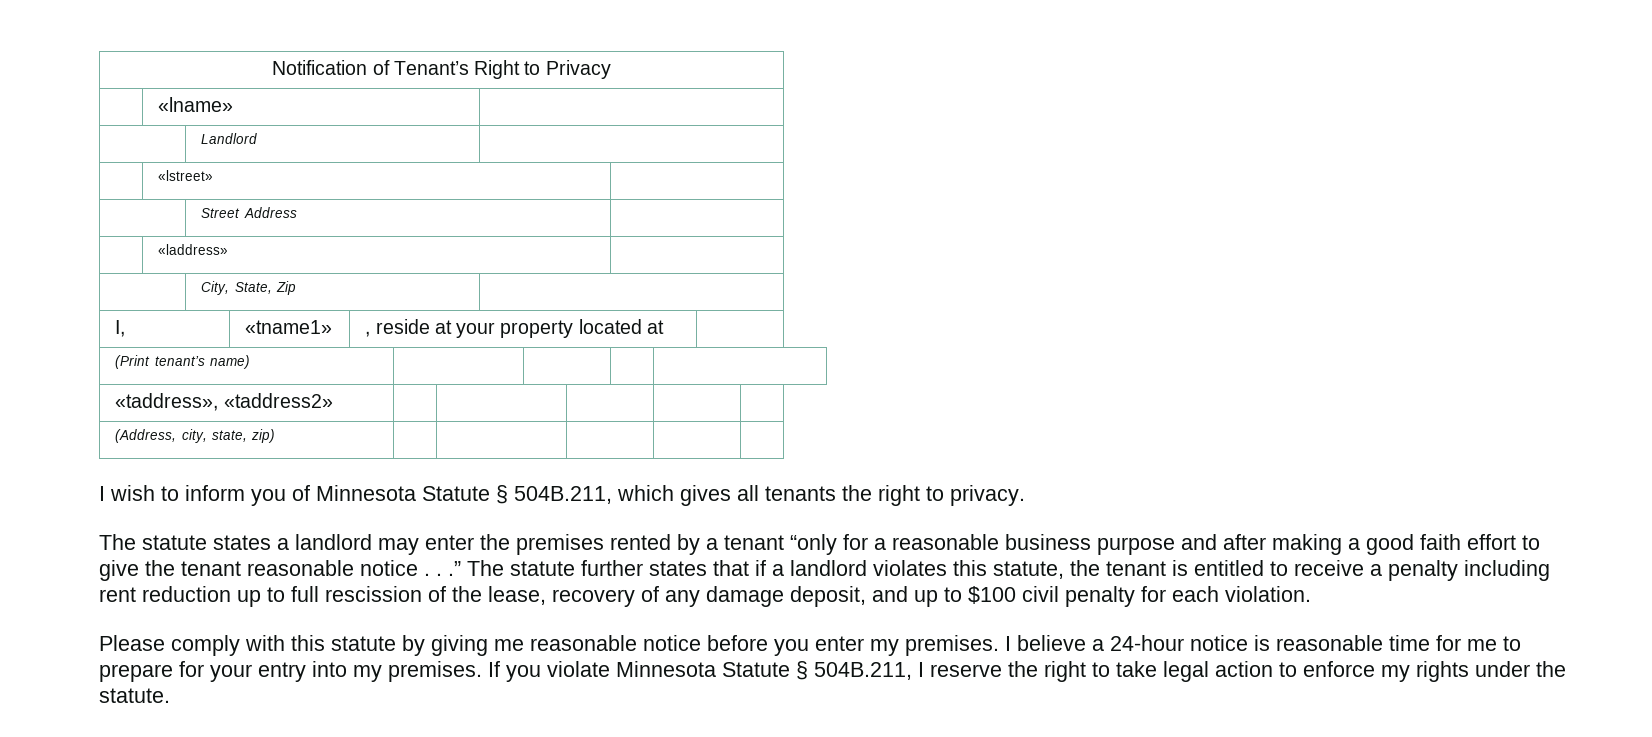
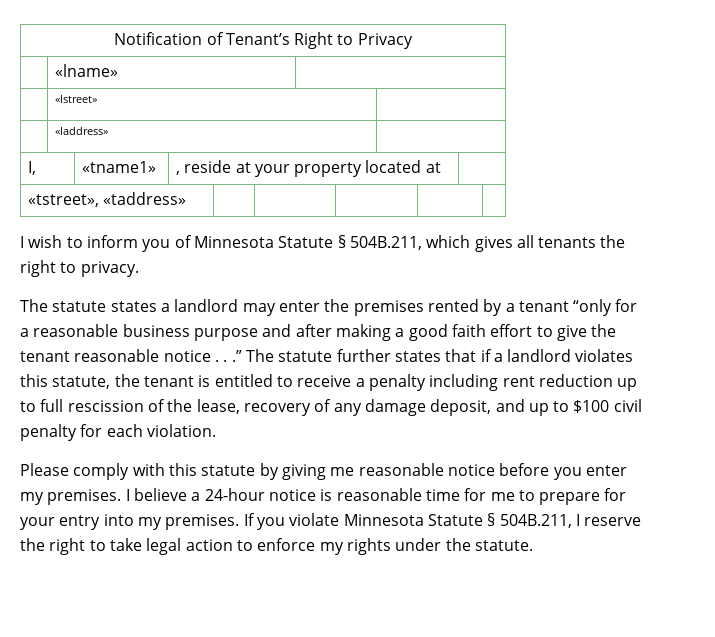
- | Landlord |
- | Street Address |
- | City, State, Zip |
- (Print tenant’s name) | | | |
- «taddress», «taddress2» | | | | |
- (Address, city, state, zip) | | | | |
+ «tstreet», «taddress» | | | | |

